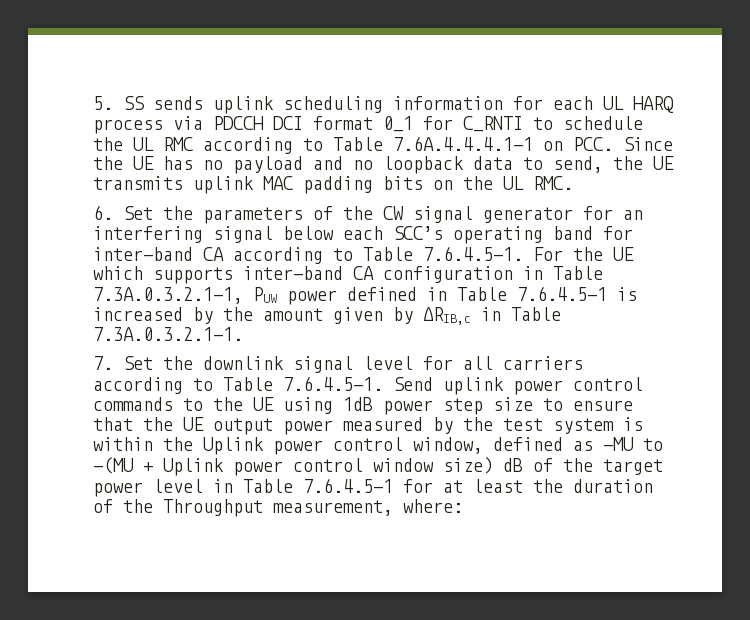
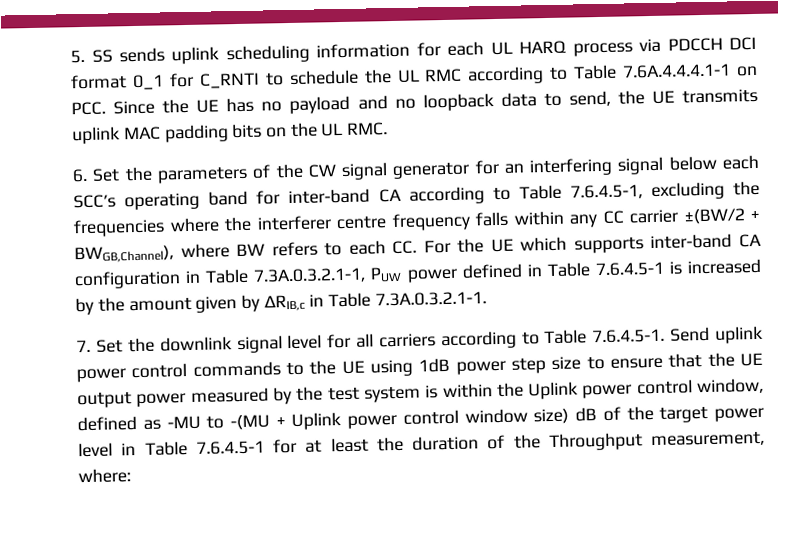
- 6. Set the parameters of the CW signal generator for an interfering signal below each SCC’s operating band for inter-band CA according to Table 7.6.4.5-1. For the UE which supports inter-band CA configuration in Table 7.3A.0.3.2.1-1, PUW power defined in Table 7.6.4.5-1 is increased by the amount given by ΔRIB,c in Table 7.3A.0.3.2.1-1.
+ 6. Set the parameters of the CW signal generator for an interfering signal below each SCC’s operating band for inter-band CA according to Table 7.6.4.5-1, excluding the frequencies where the interferer centre frequency falls within any CC carrier ±(BW/2 + BWGB,Channel), where BW refers to each CC. For the UE which supports inter-band CA configuration in Table 7.3A.0.3.2.1-1, PUW power defined in Table 7.6.4.5-1 is increased by the amount given by ΔRIB,c in Table 7.3A.0.3.2.1-1.

